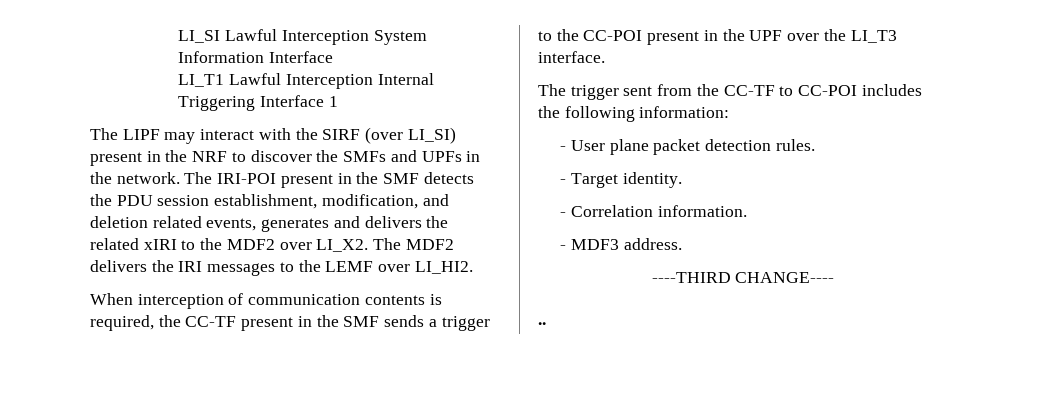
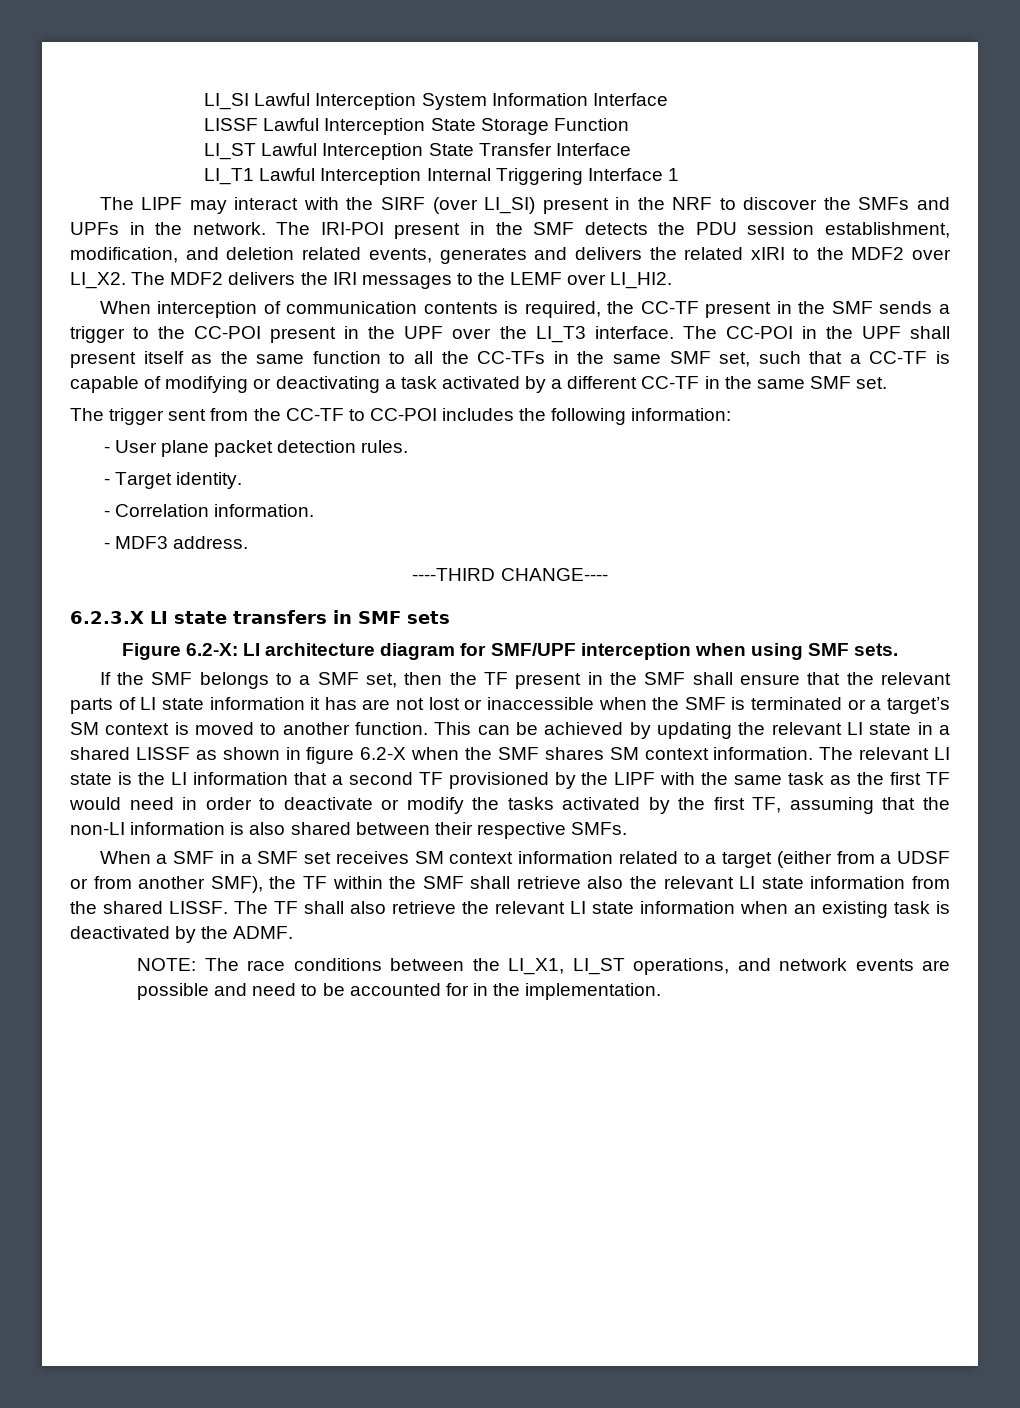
+ LISSF Lawful Interception State Storage Function
+ LI_ST Lawful Interception State Transfer Interface
+ The CC-POI in the UPF shall present itself as the same function to all the CC-TFs in the same SMF set, such that a CC-TF is capable of modifying or deactivating a task activated by a different CC-TF in the same SMF set.
- ..
+ 6.2.3.X LI state transfers in SMF sets
+ Figure 6.2-X: LI architecture diagram for SMF/UPF interception when using SMF sets.
+ If the SMF belongs to a SMF set, then the TF present in the SMF shall ensure that the relevant parts of LI state information it has are not lost or inaccessible when the SMF is terminated or a target’s SM context is moved to another function. This can be achieved by updating the relevant LI state in a shared LISSF as shown in figure 6.2-X when the SMF shares SM context information. The relevant LI state is the LI information that a second TF provisioned by the LIPF with the same task as the first TF would need in order to deactivate or modify the tasks activated by the first TF, assuming that the non-LI information is also shared between their respective SMFs.
+ When a SMF in a SMF set receives SM context information related to a target (either from a UDSF or from another SMF), the TF within the SMF shall retrieve also the relevant LI state information from the shared LISSF. The TF shall also retrieve the relevant LI state information when an existing task is deactivated by the ADMF.
+ NOTE: The race conditions between the LI_X1, LI_ST operations, and network events are possible and need to be accounted for in the implementation.

